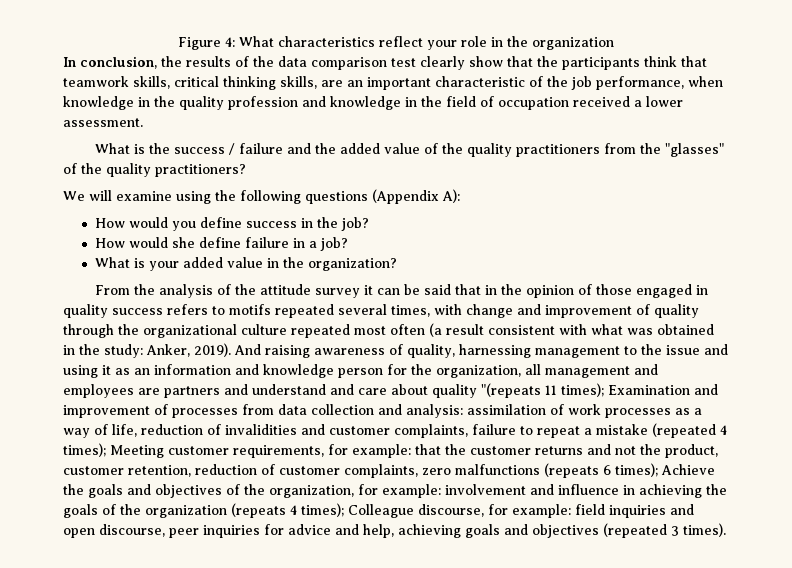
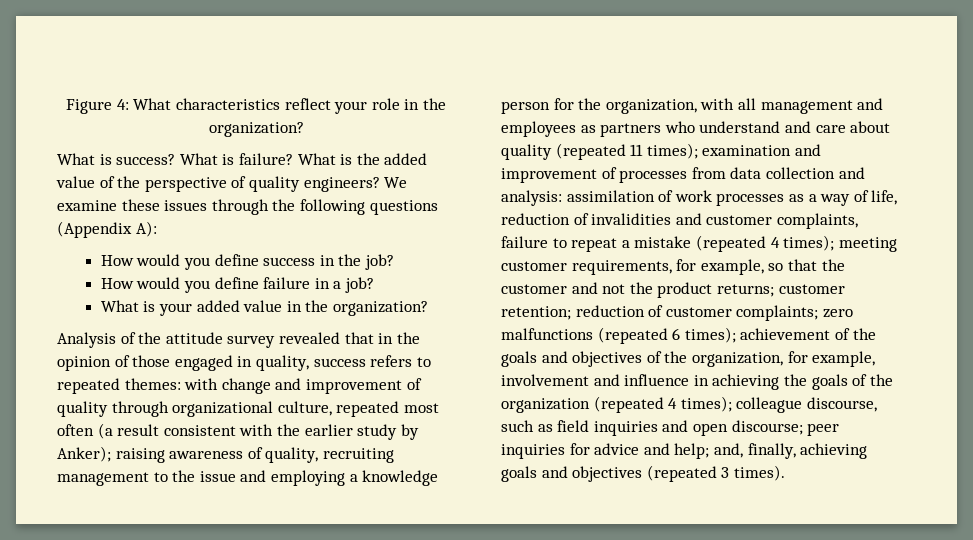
- Figure 4: What characteristics reflect your role in the organization
- In conclusion, the results of the data comparison test clearly show that the participants think that teamwork skills, critical thinking skills, are an important characteristic of the job performance, when knowledge in the quality profession and knowledge in the field of occupation received a lower assessment.
- What is the success / failure and the added value of the quality practitioners from the "glasses" of the quality practitioners?
- We will examine using the following questions (Appendix A):
+ Figure 4: What characteristics reflect your role in the organization?
+ What is success? What is failure? What is the added value of the perspective of quality engineers? We examine these issues through the following questions (Appendix A):
- How would she define failure in a job?
+ How would you define failure in a job?
- From the analysis of the attitude survey it can be said that in the opinion of those engaged in quality success refers to motifs repeated several times, with change and improvement of quality through the organizational culture repeated most often (a result consistent with what was obtained in the study: Anker, 2019). And raising awareness of quality, harnessing management to the issue and using it as an information and knowledge person for the organization, all management and employees are partners and understand and care about quality "(repeats 11 times);
+ Analysis of the attitude survey revealed that in the opinion of those engaged in quality, success refers to repeated themes: with change and improvement of quality through organizational culture, repeated most often (a result consistent with the earlier study by Anker); raising awareness of quality, recruiting management to the issue and employing a knowledge person for the organization, with all management and employees as partners who understand and care about quality (repeated 11 times);
- Examination and improvement of processes from data collection and analysis:
+ examination and improvement of processes from data collection and analysis:
- Meeting customer requirements, for example: that the customer returns and not the product, customer retention, reduction of customer complaints, zero malfunctions (repeats 6 times);
+ meeting customer requirements, for example, so that the customer and not the product returns; customer retention; reduction of customer complaints; zero malfunctions (repeated 6 times);
- Achieve the goals and objectives of the organization, for example: involvement and influence in achieving the goals of the organization (repeats 4 times); Colleague discourse, for example: field inquiries and open discourse, peer inquiries for advice and help, achieving goals and objectives (repeated 3 times).
+ achievement of the goals and objectives of the organization, for example, involvement and influence in achieving the goals of the organization (repeated 4 times); colleague discourse, such as field inquiries and open discourse; peer inquiries for advice and help; and, finally, achieving goals and objectives (repeated 3 times).

